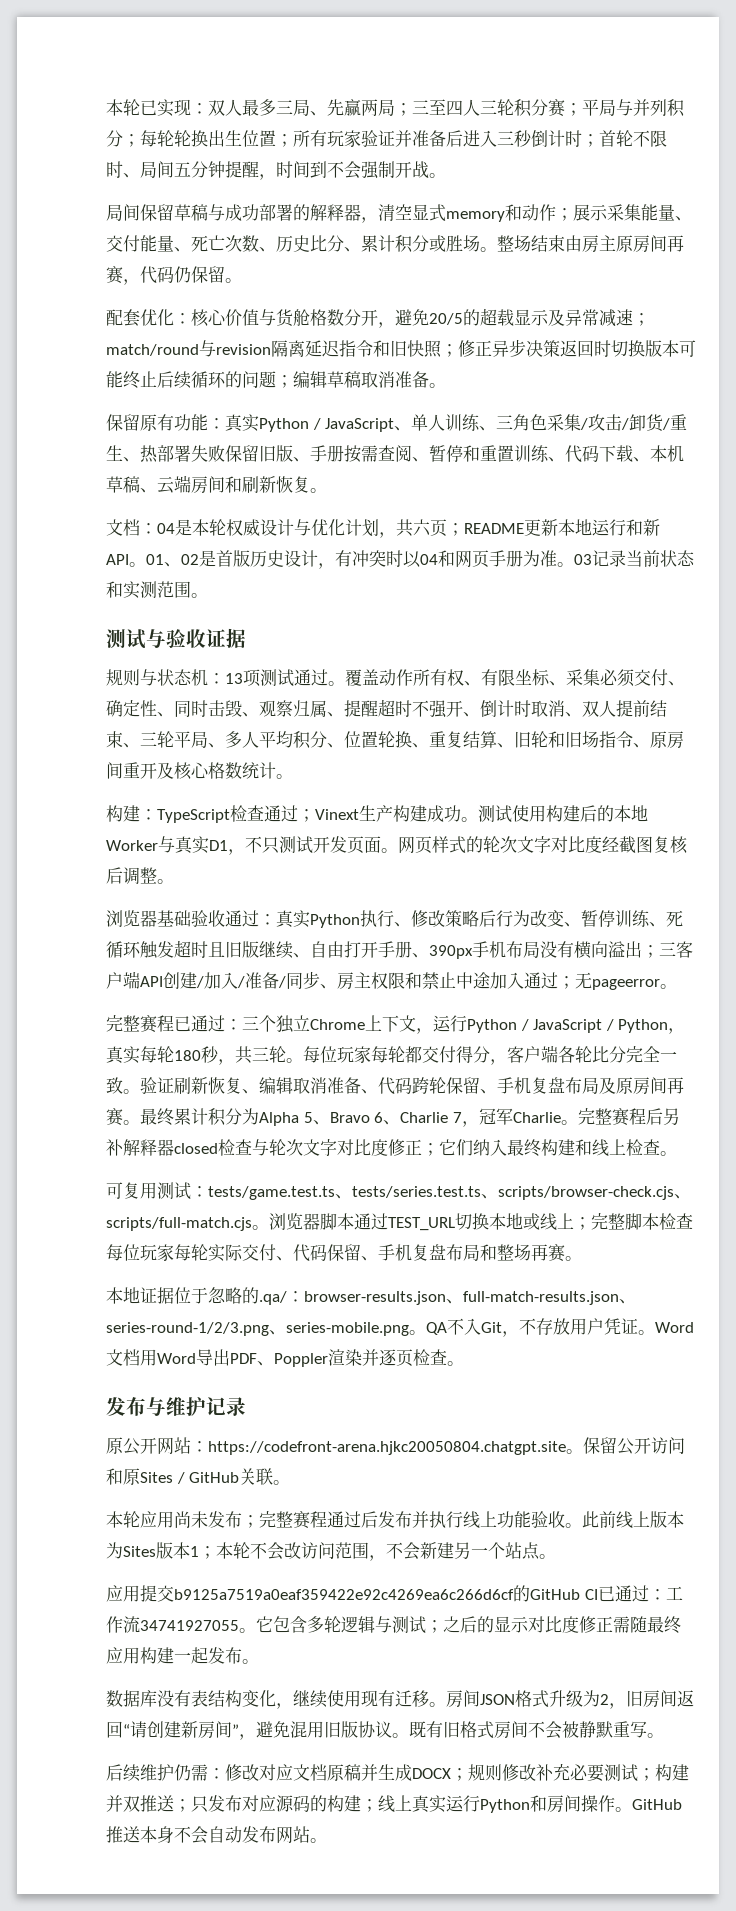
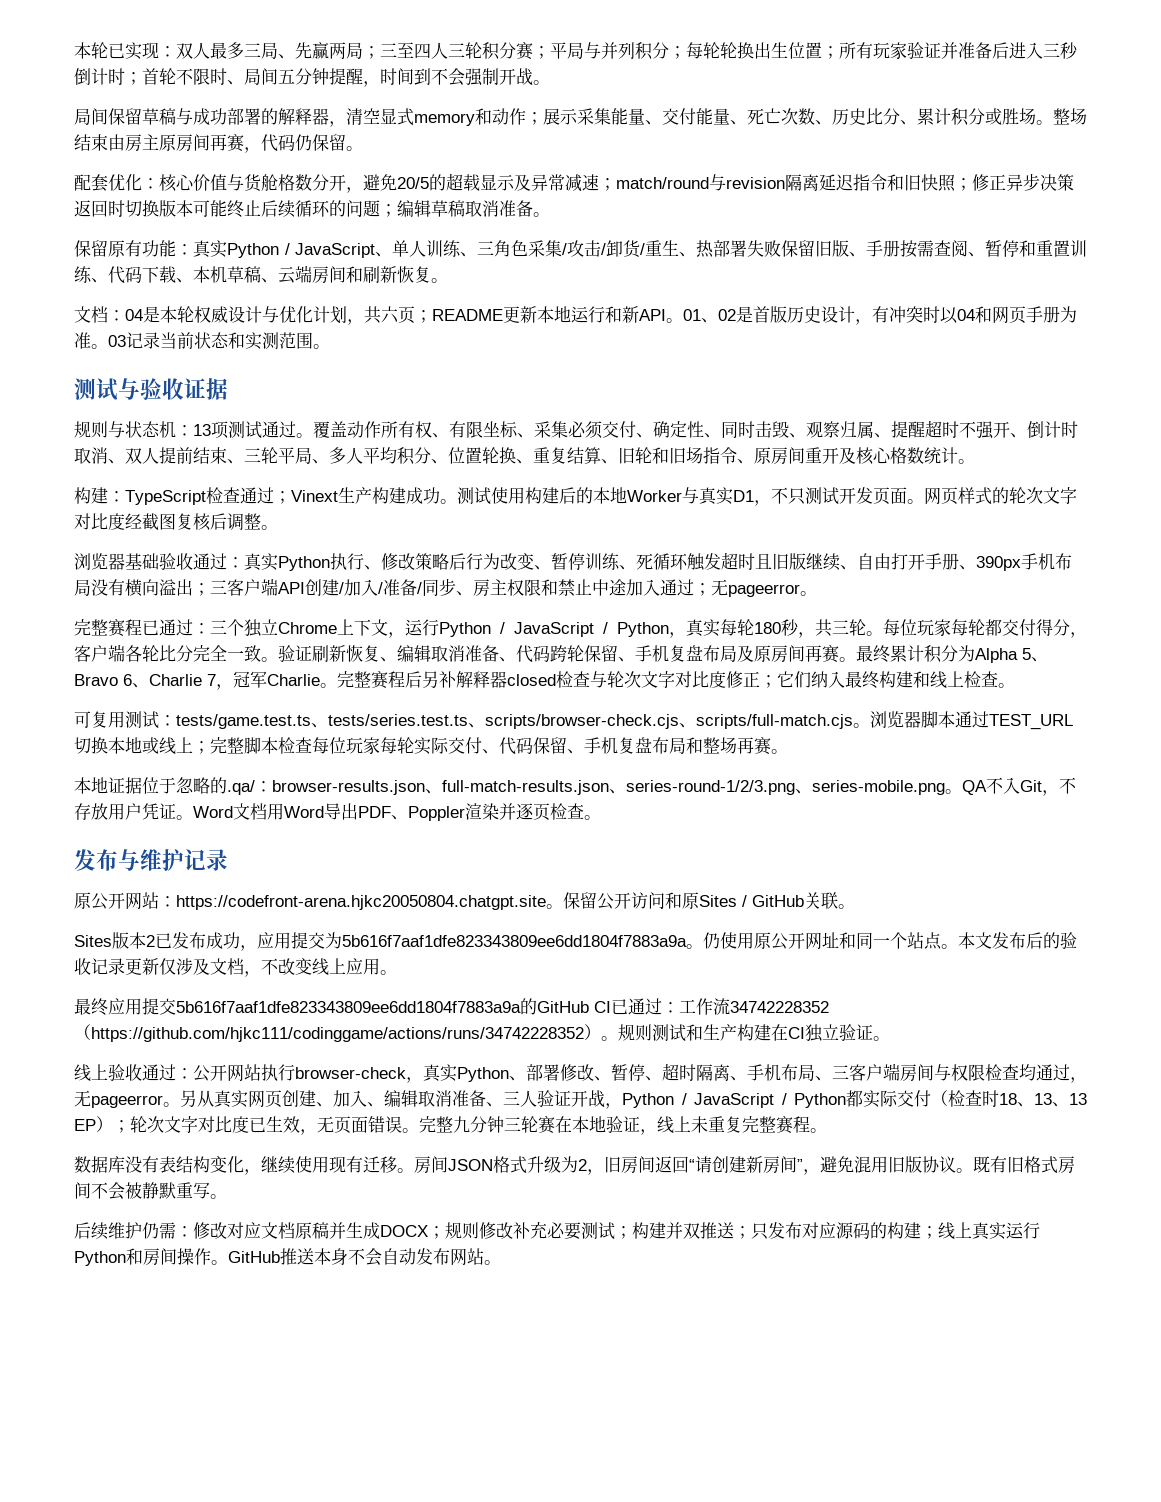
- 本轮应用尚未发布；完整赛程通过后发布并执行线上功能验收。此前线上版本为Sites版本1；本轮不会改访问范围，不会新建另一个站点。
- 应用提交b9125a7519a0eaf359422e92c4269ea6c266d6cf的GitHub CI已通过：工作流34741927055。它包含多轮逻辑与测试；之后的显示对比度修正需随最终应用构建一起发布。
+ Sites版本2已发布成功，应用提交为5b616f7aaf1dfe823343809ee6dd1804f7883a9a。仍使用原公开网址和同一个站点。本文发布后的验收记录更新仅涉及文档，不改变线上应用。
+ 最终应用提交5b616f7aaf1dfe823343809ee6dd1804f7883a9a的GitHub CI已通过：工作流34742228352（https://github.com/hjkc111/codinggame/actions/runs/34742228352）。规则测试和生产构建在CI独立验证。
+ 线上验收通过：公开网站执行browser-check，真实Python、部署修改、暂停、超时隔离、手机布局、三客户端房间与权限检查均通过，无pageerror。另从真实网页创建、加入、编辑取消准备、三人验证开战，Python / JavaScript / Python都实际交付（检查时18、13、13 EP）；轮次文字对比度已生效，无页面错误。完整九分钟三轮赛在本地验证，线上未重复完整赛程。

